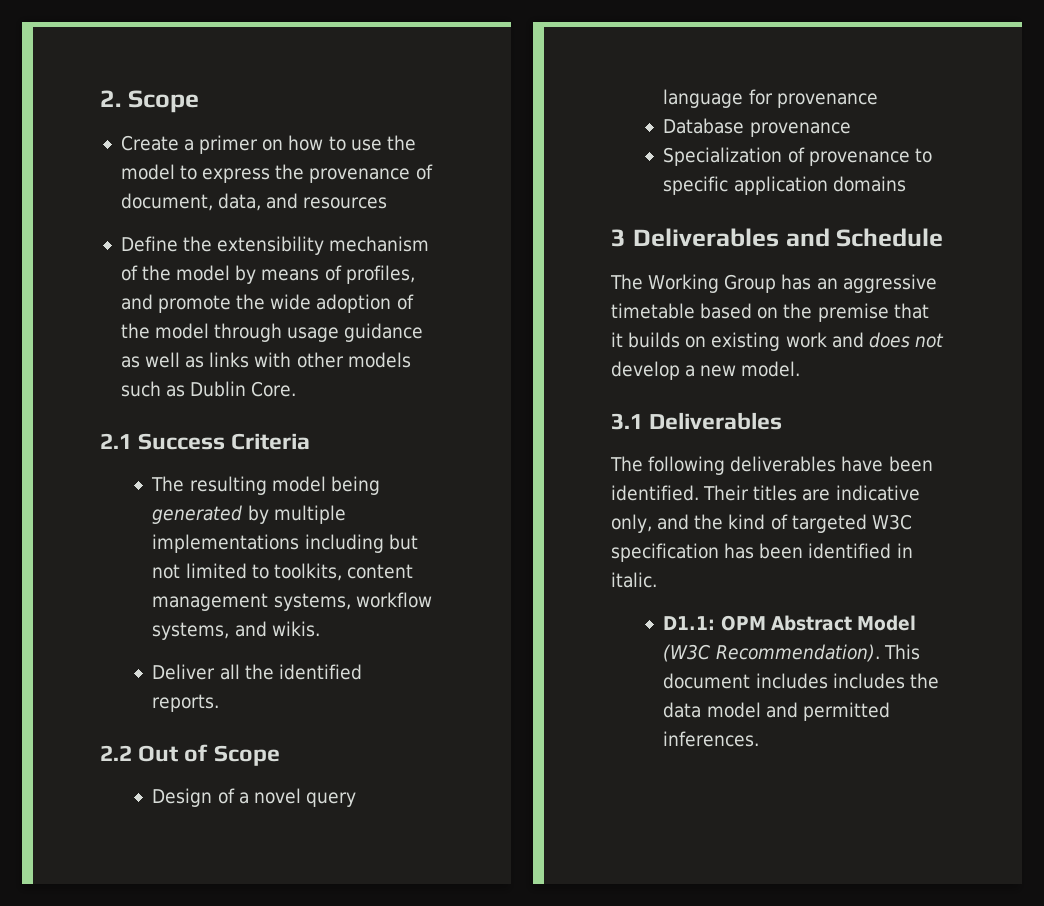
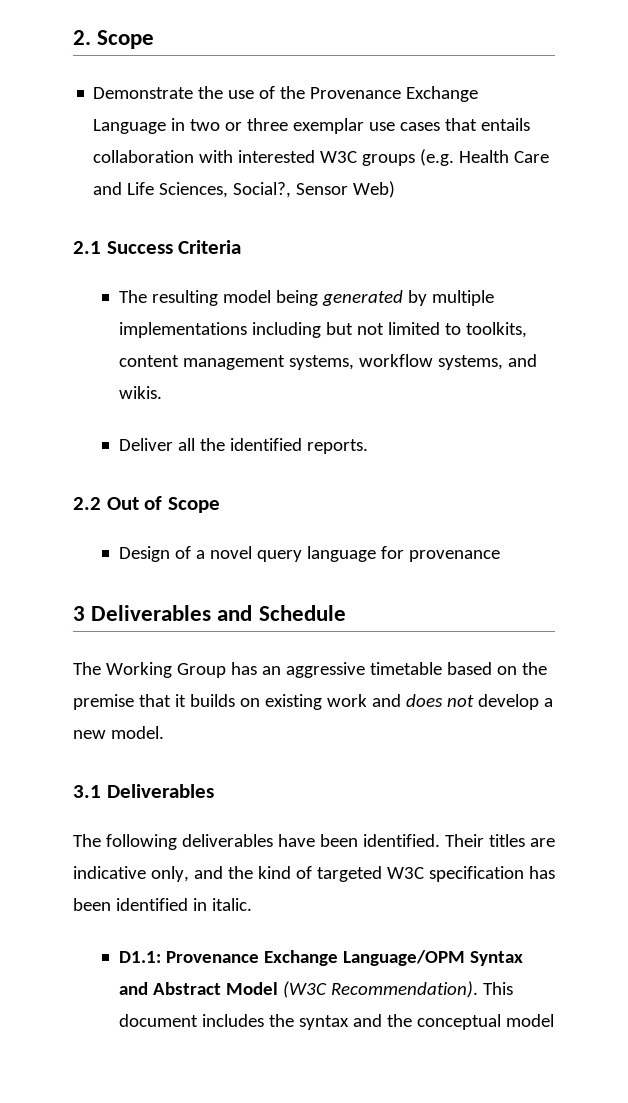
- Create a primer on how to use the model to express the provenance of document, data, and resources
- Define the extensibility mechanism of the model by means of profiles, and promote the wide adoption of the model through usage guidance as well as links with other models such as Dublin Core.
+ Demonstrate the use of the Provenance Exchange Language in two or three exemplar use cases that entails collaboration with interested W3C groups (e.g. Health Care and Life Sciences, Social?, Sensor Web)
- Database provenance
- Specialization of provenance to specific application domains
- D1.1: OPM Abstract Model (W3C Recommendation).
+ D1.1: Provenance Exchange Language/OPM Syntax and Abstract Model (W3C Recommendation).
- This document includes includes the data model and permitted inferences.
+ This document includes the syntax and the conceptual model

